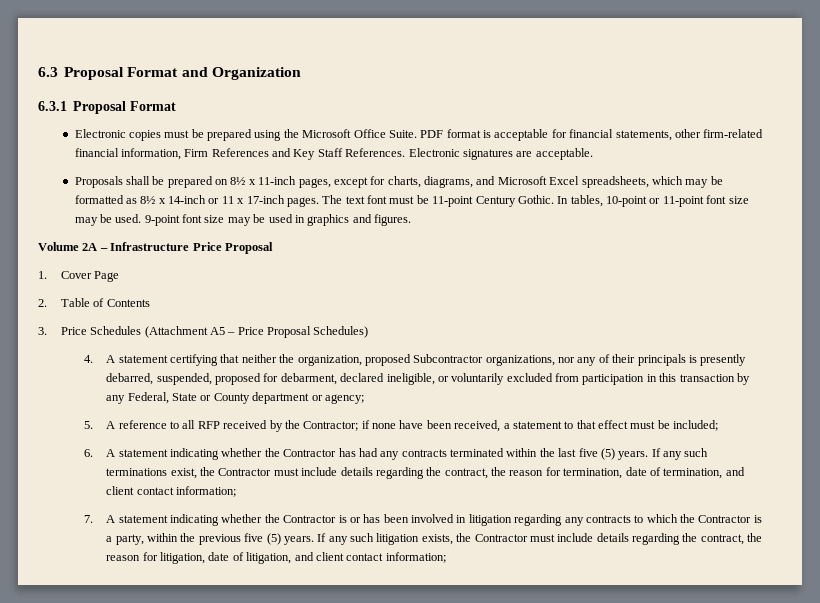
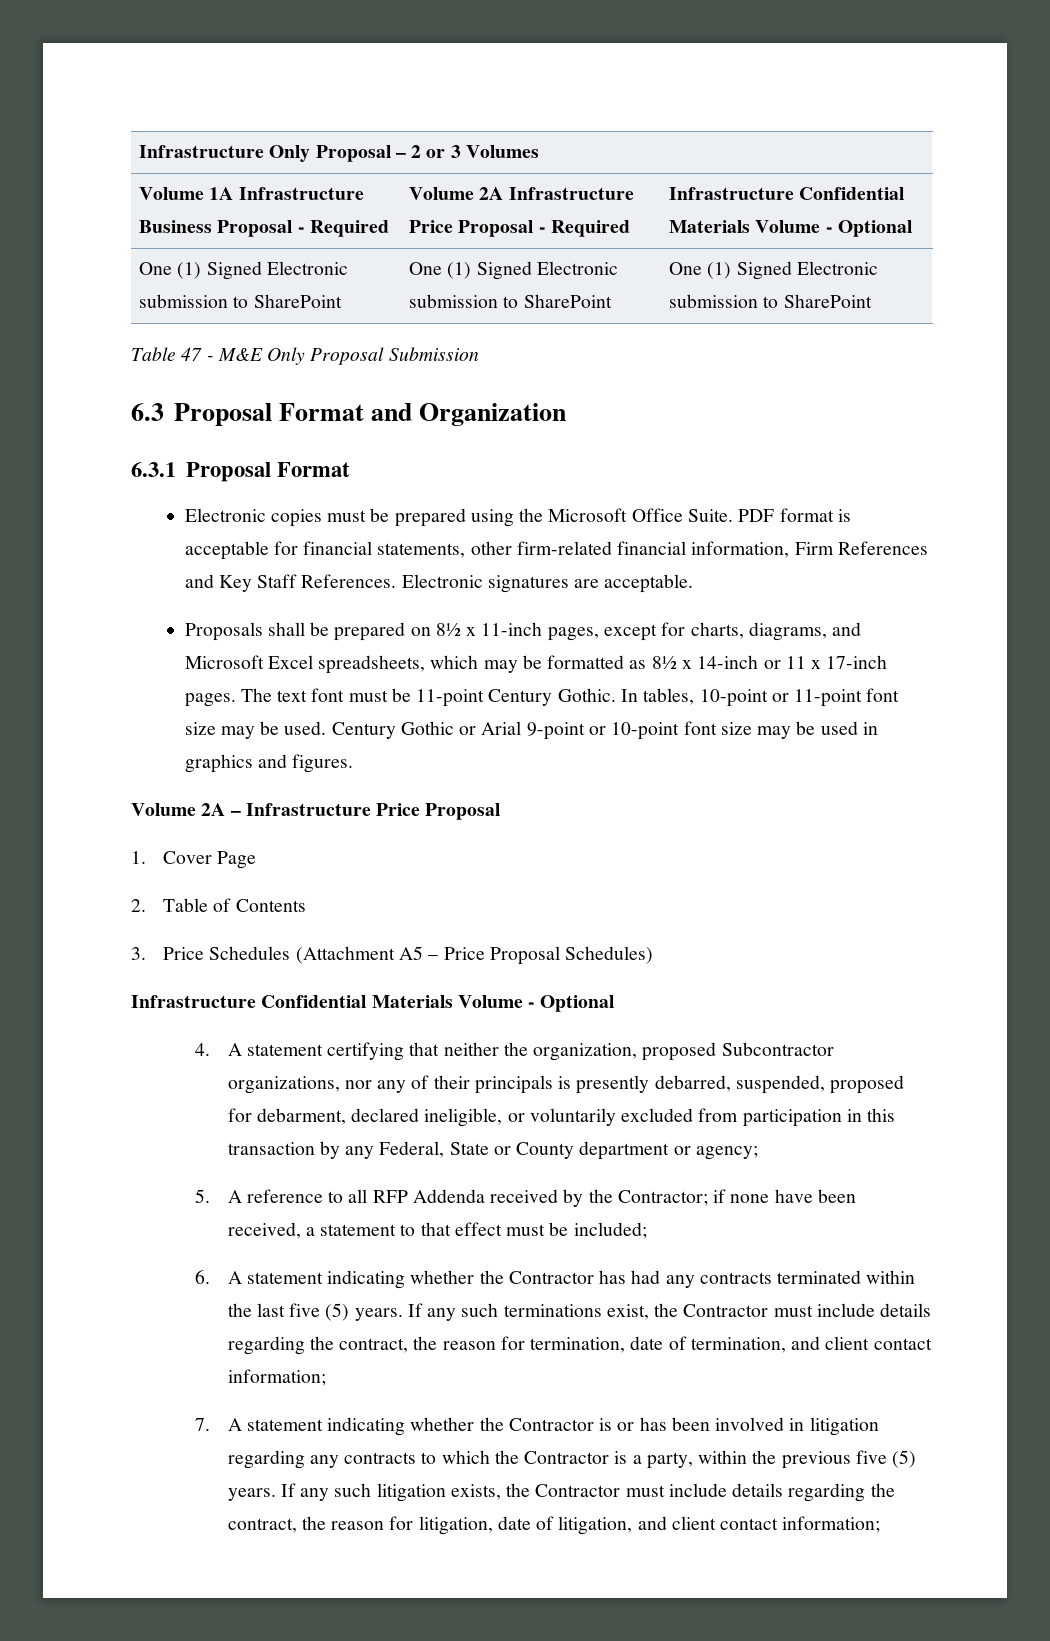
+ Infrastructure Only Proposal – 2 or 3 Volumes
+ Volume 1A Infrastructure Business Proposal - Required | Volume 2A Infrastructure Price Proposal - Required | Infrastructure Confidential Materials Volume - Optional
+ One (1) Signed Electronic submission to SharePoint | One (1) Signed Electronic submission to SharePoint | One (1) Signed Electronic submission to SharePoint
+ Table 47 - M&E Only Proposal Submission
- 9-point font size may be used in graphics and figures.
+ Century Gothic or Arial 9-point or 10-point font size may be used in graphics and figures.
  3. Price Schedules (Attachment A5 – Price Proposal Schedules)
+ Infrastructure Confidential Materials Volume - Optional
- 5. A reference to all RFP received by the Contractor; if none have been received, a statement to that effect must be included;
+ 5. A reference to all RFP Addenda received by the Contractor; if none have been received, a statement to that effect must be included;

